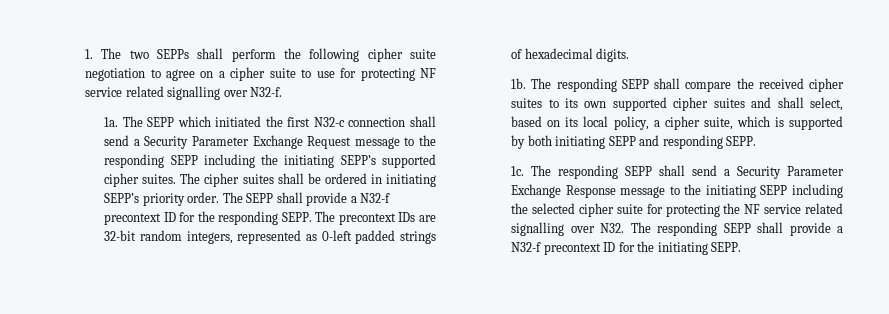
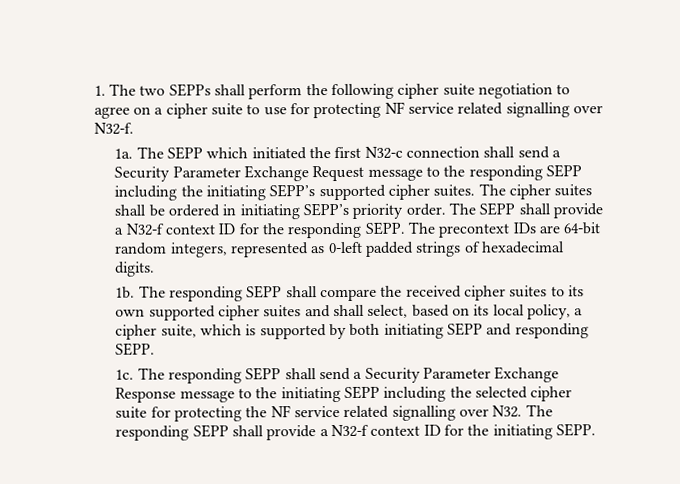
- The SEPP shall provide a N32-f precontext ID for the responding SEPP.
+ The SEPP shall provide a N32-f context ID for the responding SEPP.
- The precontext IDs are 32-bit random integers, represented as 0-left padded strings of hexadecimal digits.
+ The precontext IDs are 64-bit random integers, represented as 0-left padded strings of hexadecimal digits.
- The responding SEPP shall send a Security Parameter Exchange Response message to the initiating SEPP including the selected cipher suite for protecting the NF service related signalling over N32. The responding SEPP shall provide a N32-f precontext ID for the initiating SEPP.
+ The responding SEPP shall send a Security Parameter Exchange Response message to the initiating SEPP including the selected cipher suite for protecting the NF service related signalling over N32. The responding SEPP shall provide a N32-f context ID for the initiating SEPP.

